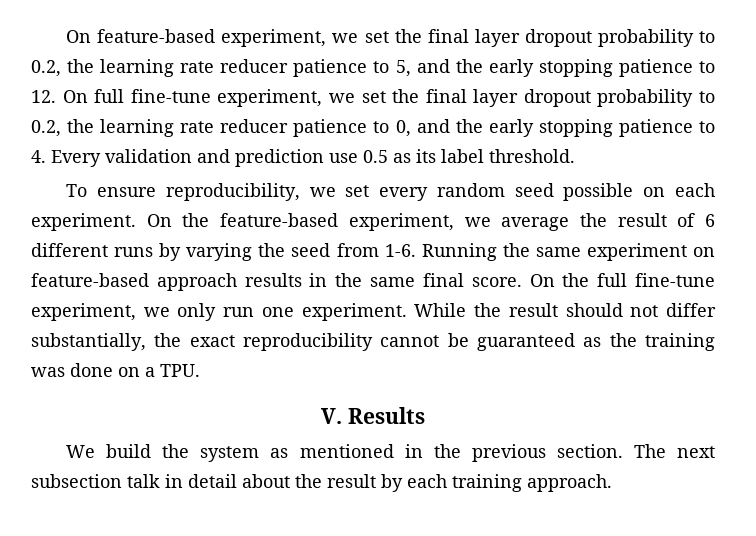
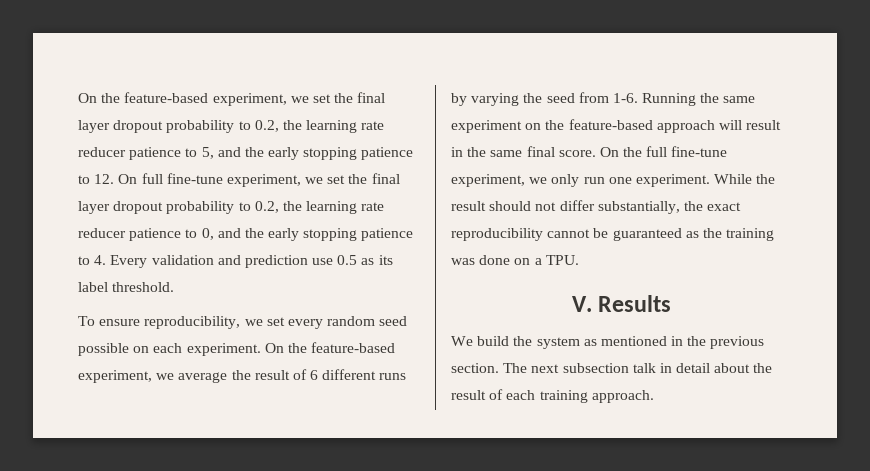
- On feature-based experiment, we set the final layer dropout probability to 0.2, the learning rate reducer patience to 5, and the early stopping patience to 12. On full fine-tune experiment, we set the final layer dropout probability to 0.2, the learning rate reducer patience to 0, and the early stopping patience to 4. Every validation and prediction use 0.5 as its label threshold.
+ On the feature-based experiment, we set the final layer dropout probability to 0.2, the learning rate reducer patience to 5, and the early stopping patience to 12. On full fine-tune experiment, we set the final layer dropout probability to 0.2, the learning rate reducer patience to 0, and the early stopping patience to 4. Every validation and prediction use 0.5 as its label threshold.
- Running the same experiment on feature-based approach results in the same final score.
+ Running the same experiment on the feature-based approach will result in the same final score.
- The next subsection talk in detail about the result by each training approach.
+ The next subsection talk in detail about the result of each training approach.

